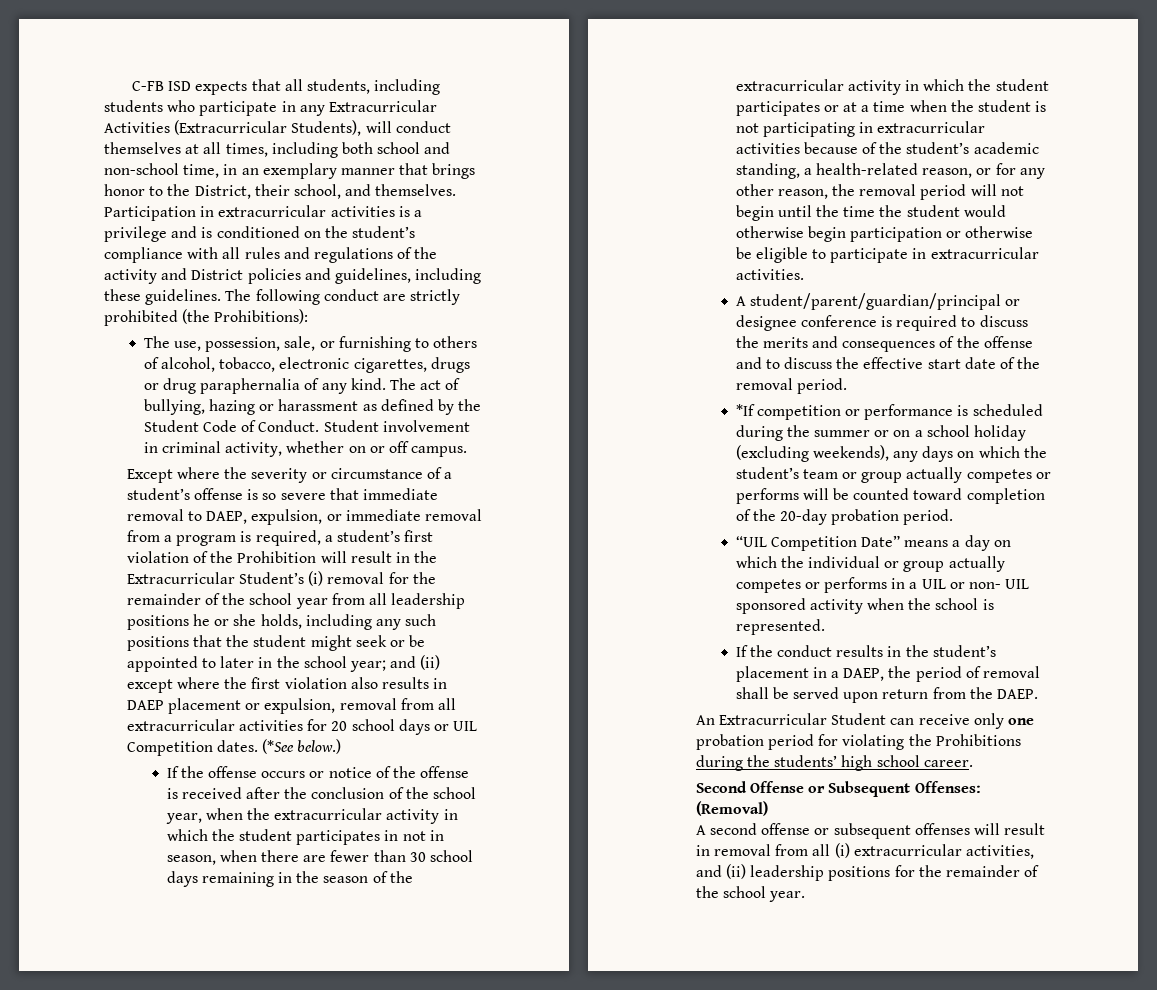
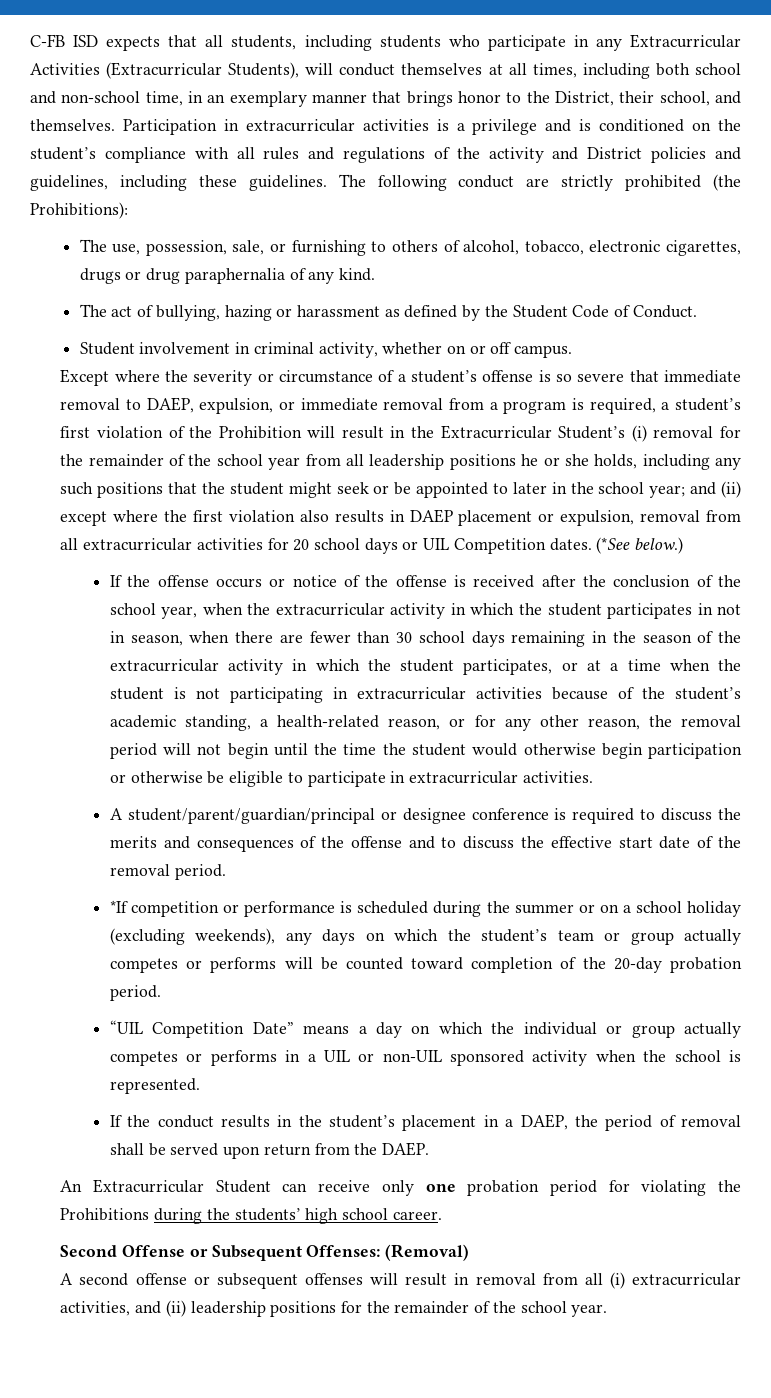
- The use, possession, sale, or furnishing to others of alcohol, tobacco, electronic cigarettes, drugs or drug paraphernalia of any kind. The act of bullying, hazing or harassment as defined by the Student Code of Conduct. Student involvement in criminal activity, whether on or off campus.
+ The use, possession, sale, or furnishing to others of alcohol, tobacco, electronic cigarettes, drugs or drug paraphernalia of any kind.
+ The act of bullying, hazing or harassment as defined by the Student Code of Conduct.
+ Student involvement in criminal activity, whether on or off campus.
- If the offense occurs or notice of the offense is received after the conclusion of the school year, when the extracurricular activity in which the student participates in not in season, when there are fewer than 30 school days remaining in the season of the extracurricular activity in which the student participates or at a time when the student is not participating in extracurricular activities because of the student’s academic standing, a health-related reason, or for any other reason, the removal period will not begin until the time the student would otherwise begin participation or otherwise be eligible to participate in extracurricular activities.
+ If the offense occurs or notice of the offense is received after the conclusion of the school year, when the extracurricular activity in which the student participates in not in season, when there are fewer than 30 school days remaining in the season of the extracurricular activity in which the student participates, or at a time when the student is not participating in extracurricular activities because of the student’s academic standing, a health-related reason, or for any other reason, the removal period will not begin until the time the student would otherwise begin participation or otherwise be eligible to participate in extracurricular activities.
- “UIL Competition Date” means a day on which the individual or group actually competes or performs in a UIL or non- UIL sponsored activity when the school is represented.
+ “UIL Competition Date” means a day on which the individual or group actually competes or performs in a UIL or non-UIL sponsored activity when the school is represented.

